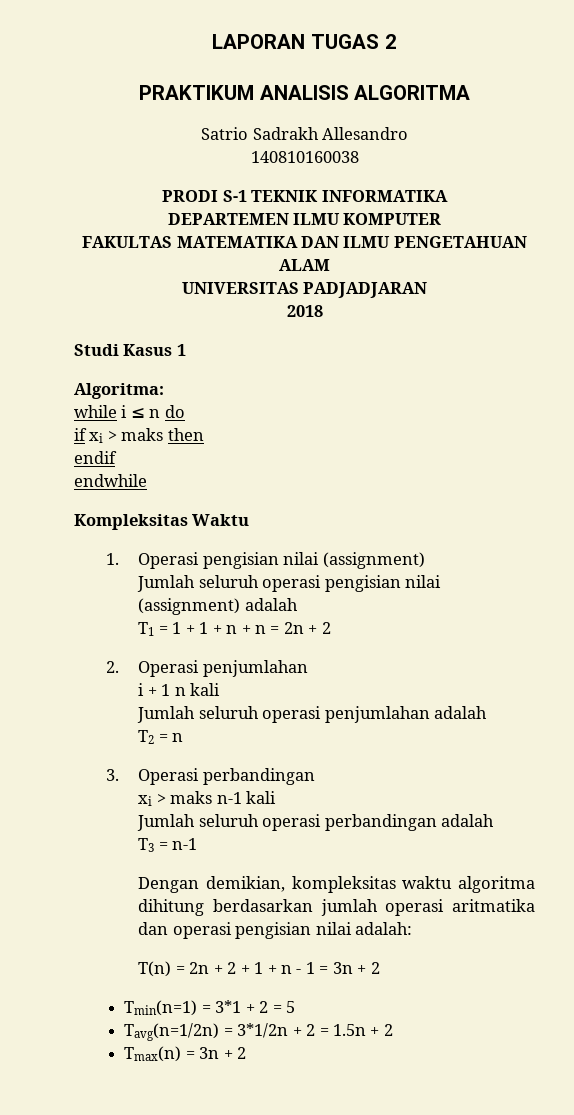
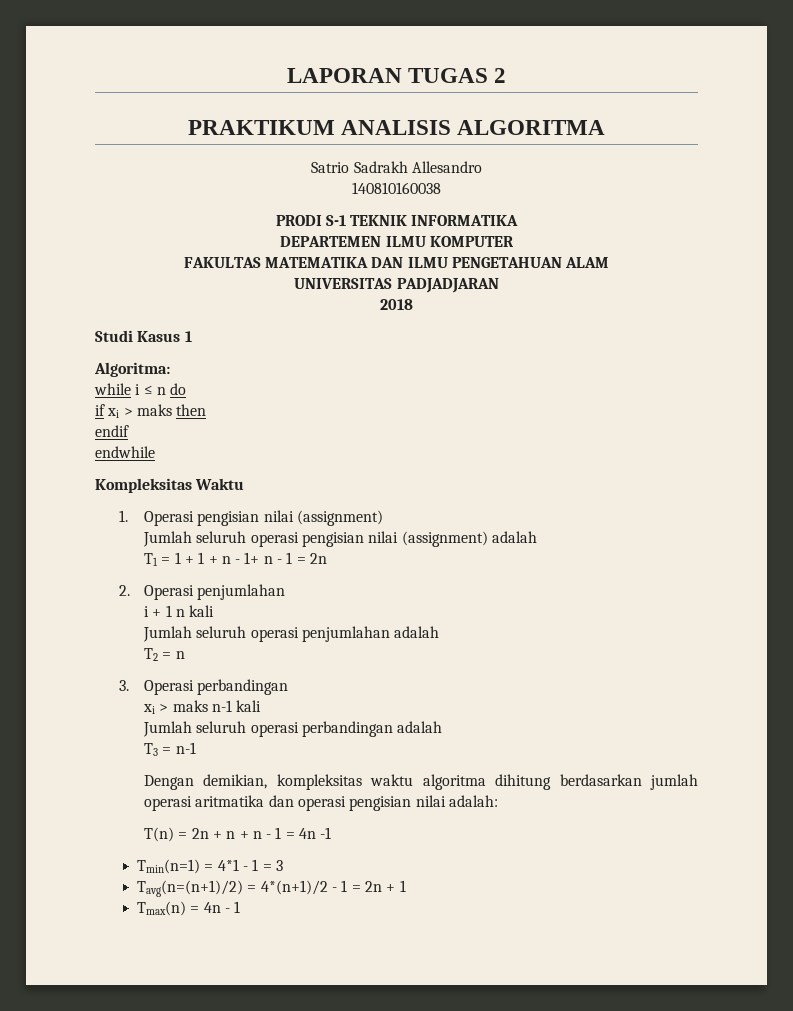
- T1 = 1 + 1 + n + n = 2n + 2
+ T1 = 1 + 1 + n - 1+ n - 1 = 2n
- T(n) = 2n + 2 + 1 + n - 1 = 3n + 2
+ T(n) = 2n + n + n - 1 = 4n -1
- Tmin(n=1) = 3*1 + 2 = 5
- Tavg(n=1/2n) = 3*1/2n + 2 = 1.5n + 2
+ Tmin(n=1) = 4*1 - 1 = 3
+ Tavg(n=(n+1)/2) = 4*(n+1)/2 - 1 = 2n + 1
- Tmax(n) = 3n + 2
+ Tmax(n) = 4n - 1

